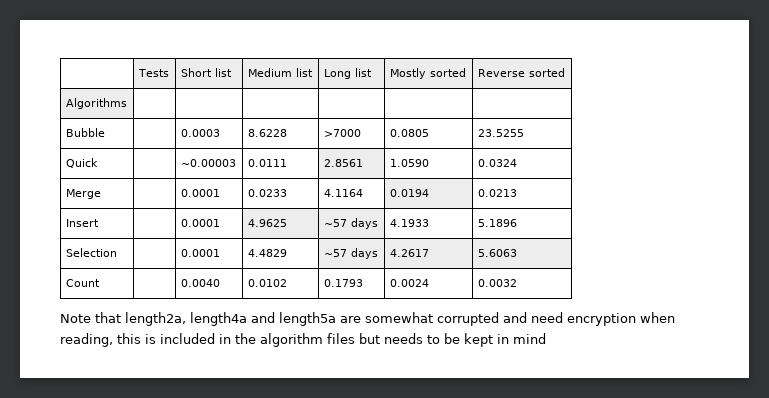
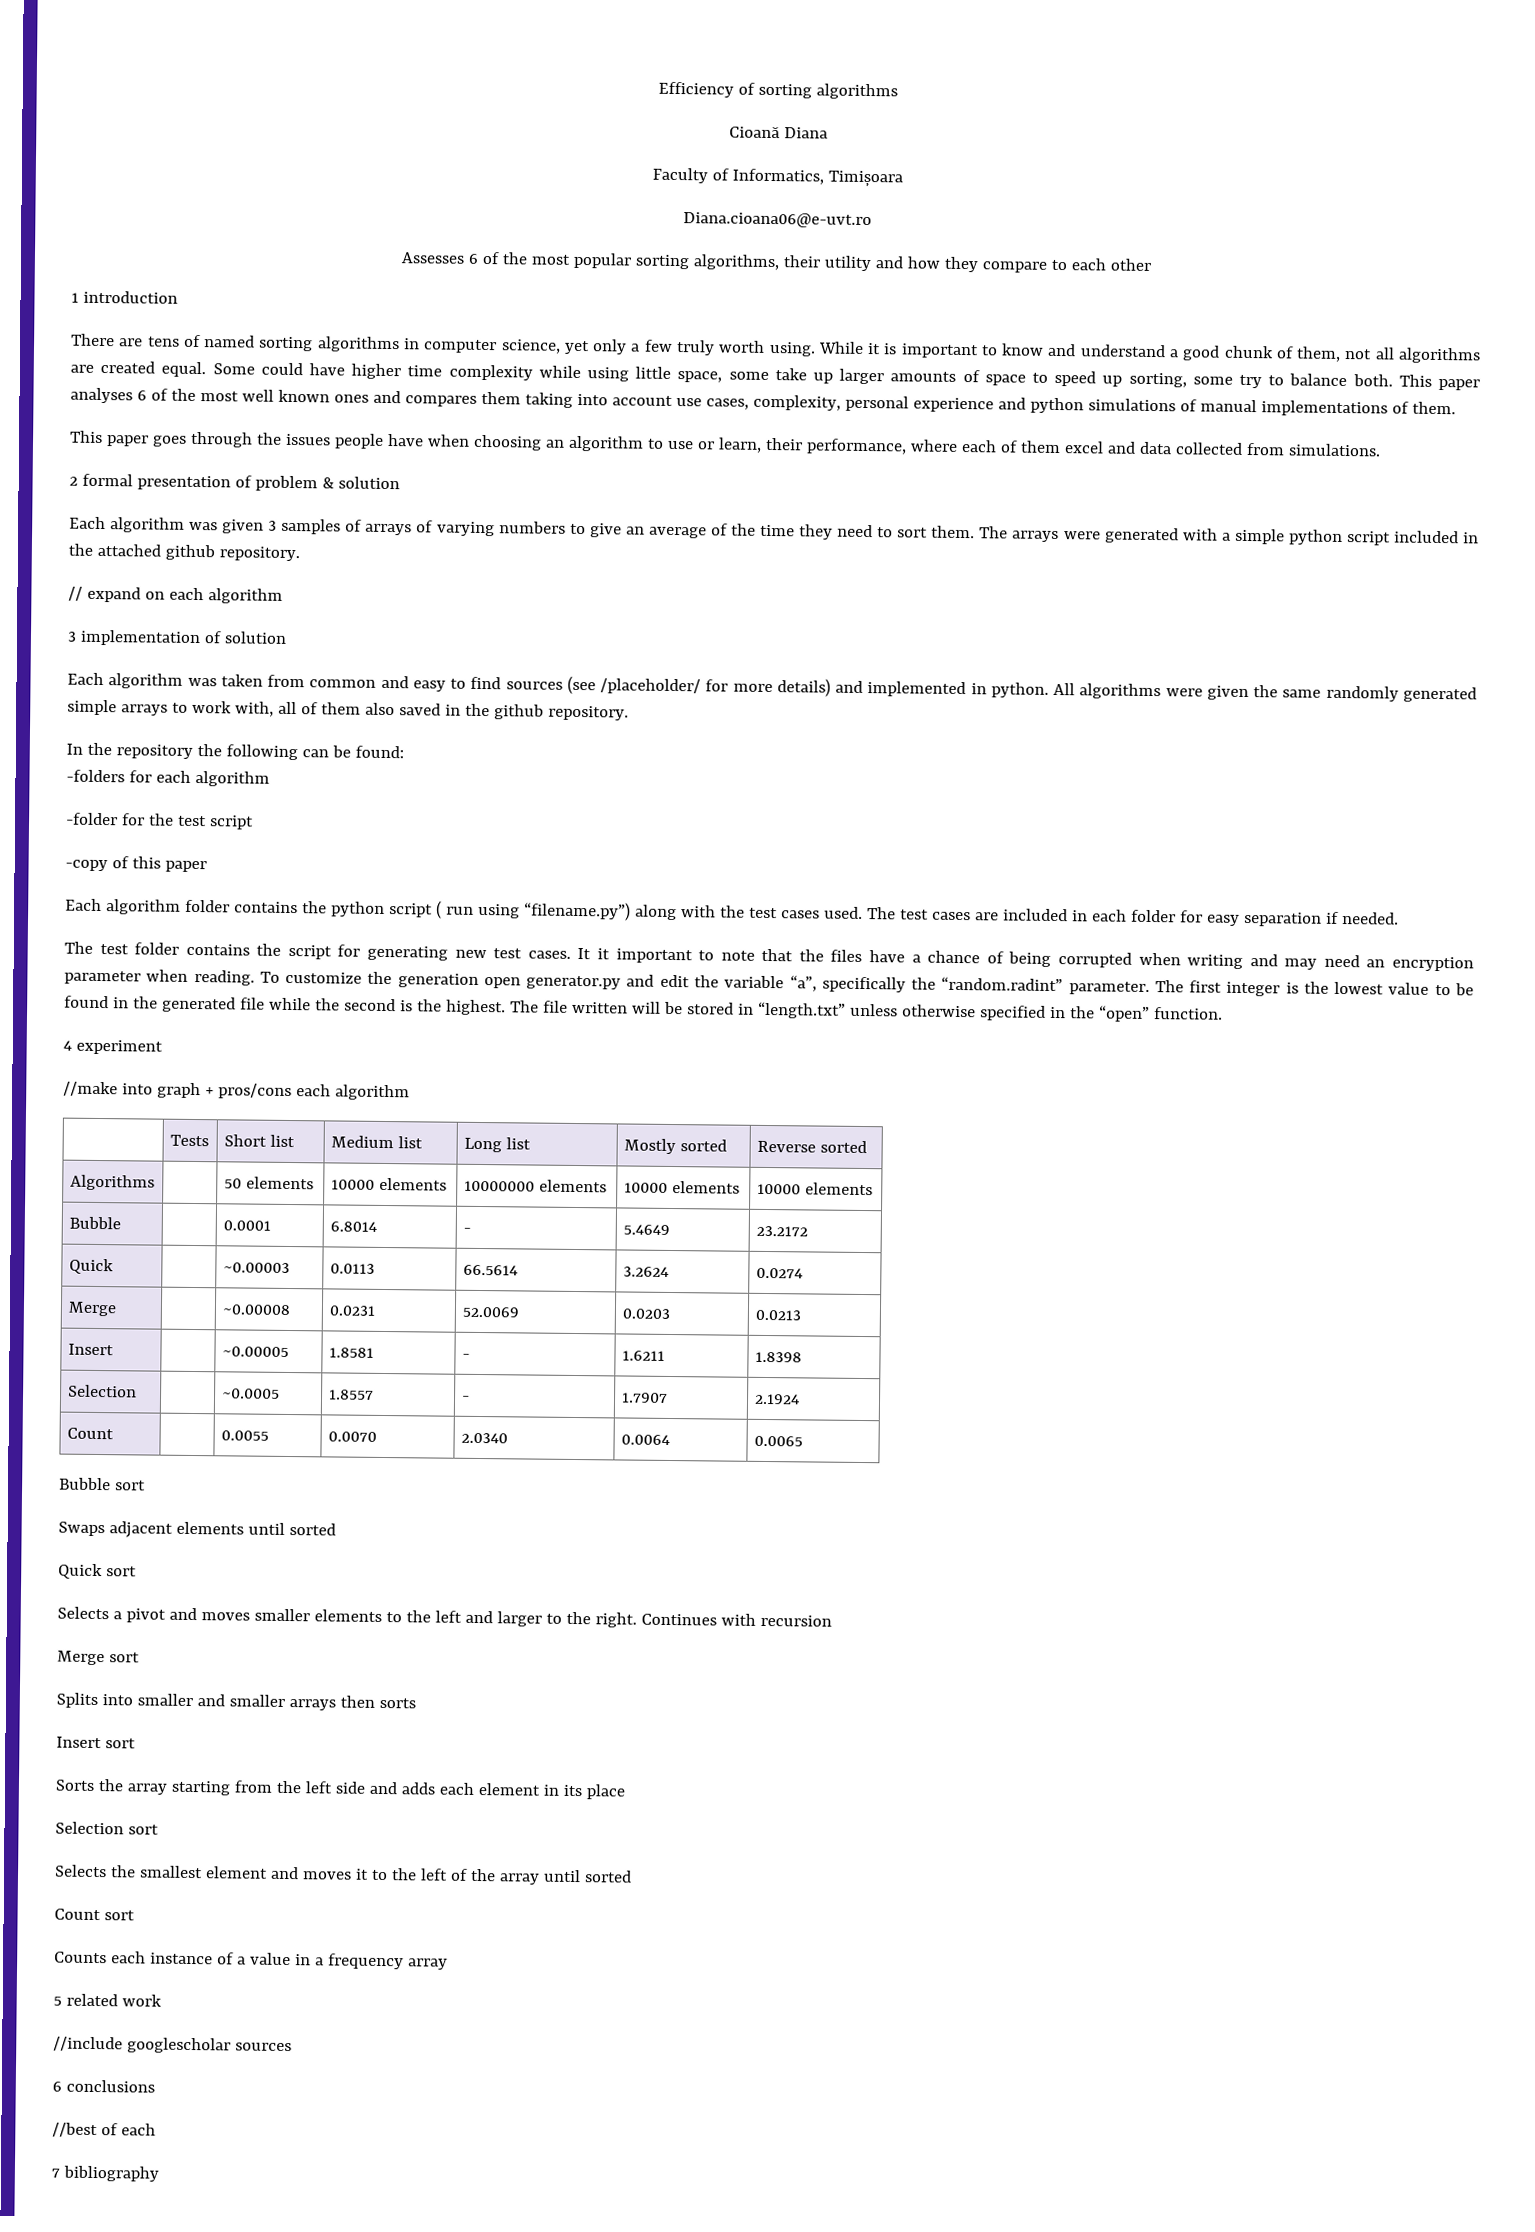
+ Efficiency of sorting algorithms
+ Cioană Diana
+ Faculty of Informatics, Timișoara
+ Diana.cioana06@e-uvt.ro
+ Assesses 6 of the most popular sorting algorithms, their utility and how they compare to each other
+ 1 introduction
+ There are tens of named sorting algorithms in computer science, yet only a few truly worth using. While it is important to know and understand a good chunk of them, not all algorithms are created equal. Some could have higher time complexity while using little space, some take up larger amounts of space to speed up sorting, some try to balance both. This paper analyses 6 of the most well known ones and compares them taking into account use cases, complexity, personal experience and python simulations of manual implementations of them.
+ This paper goes through the issues people have when choosing an algorithm to use or learn, their performance, where each of them excel and data collected from simulations.
+ 2 formal presentation of problem & solution
+ Each algorithm was given 3 samples of arrays of varying numbers to give an average of the time they need to sort them. The arrays were generated with a simple python script included in the attached github repository.
+ // expand on each algorithm
+ 3 implementation of solution
+ Each algorithm was taken from common and easy to find sources (see /placeholder/ for more details) and implemented in python. All algorithms were given the same randomly generated simple arrays to work with, all of them also saved in the github repository.
+ In the repository the following can be found:
+ -folders for each algorithm
+ -folder for the test script
+ -copy of this paper
+ Each algorithm folder contains the python script ( run using “filename.py”) along with the test cases used. The test cases are included in each folder for easy separation if needed.
+ The test folder contains the script for generating new test cases. It it important to note that the files have a chance of being corrupted when writing and may need an encryption parameter when reading. To customize the generation open generator.py and edit the variable “a”, specifically the “random.radint” parameter. The first integer is the lowest value to be found in the generated file while the second is the highest. The file written will be stored in “length.txt” unless otherwise specified in the “open” function.
+ 4 experiment
+ //make into graph + pros/cons each algorithm
- Algorithms | | | | | |
- Bubble | | 0.0003 | 8.6228 | >7000 | 0.0805 | 23.5255
- Quick | | ~0.00003 | 0.0111 | 2.8561 | 1.0590 | 0.0324
- Merge | | 0.0001 | 0.0233 | 4.1164 | 0.0194 | 0.0213
- Insert | | 0.0001 | 4.9625 | ~57 days | 4.1933 | 5.1896
- Selection | | 0.0001 | 4.4829 | ~57 days | 4.2617 | 5.6063
- Count | | 0.0040 | 0.0102 | 0.1793 | 0.0024 | 0.0032
- Note that length2a, length4a and length5a are somewhat corrupted and need encryption when reading, this is included in the algorithm files but needs to be kept in mind
+ Algorithms | | 50 elements | 10000 elements | 10000000 elements | 10000 elements | 10000 elements
+ Bubble | | 0.0001 | 6.8014 | - | 5.4649 | 23.2172
+ Quick | | ~0.00003 | 0.0113 | 66.5614 | 3.2624 | 0.0274
+ Merge | | ~0.00008 | 0.0231 | 52.0069 | 0.0203 | 0.0213
+ Insert | | ~0.00005 | 1.8581 | - | 1.6211 | 1.8398
+ Selection | | ~0.0005 | 1.8557 | - | 1.7907 | 2.1924
+ Count | | 0.0055 | 0.0070 | 2.0340 | 0.0064 | 0.0065
+ Bubble sort
+ Swaps adjacent elements until sorted
+ Quick sort
+ Selects a pivot and moves smaller elements to the left and larger to the right. Continues with recursion
+ Merge sort
+ Splits into smaller and smaller arrays then sorts
+ Insert sort
+ Sorts the array starting from the left side and adds each element in its place
+ Selection sort
+ Selects the smallest element and moves it to the left of the array until sorted
+ Count sort
+ Counts each instance of a value in a frequency array
+ 5 related work
+ //include googlescholar sources
+ 6 conclusions
+ //best of each
+ 7 bibliography

